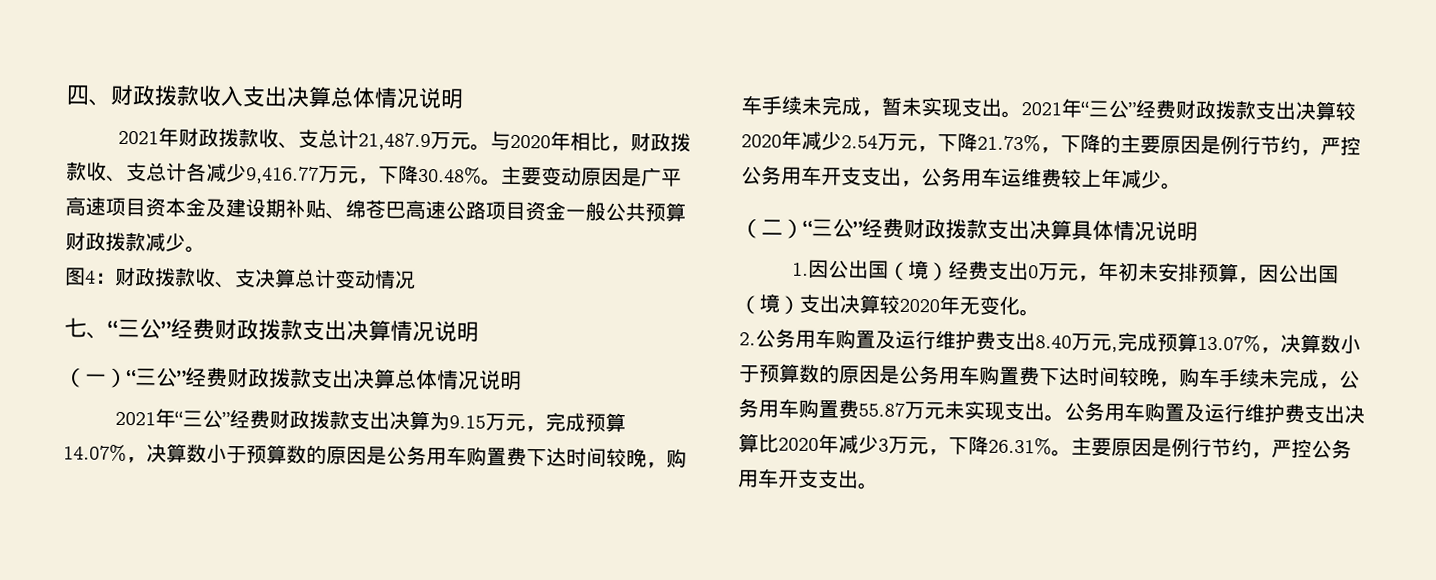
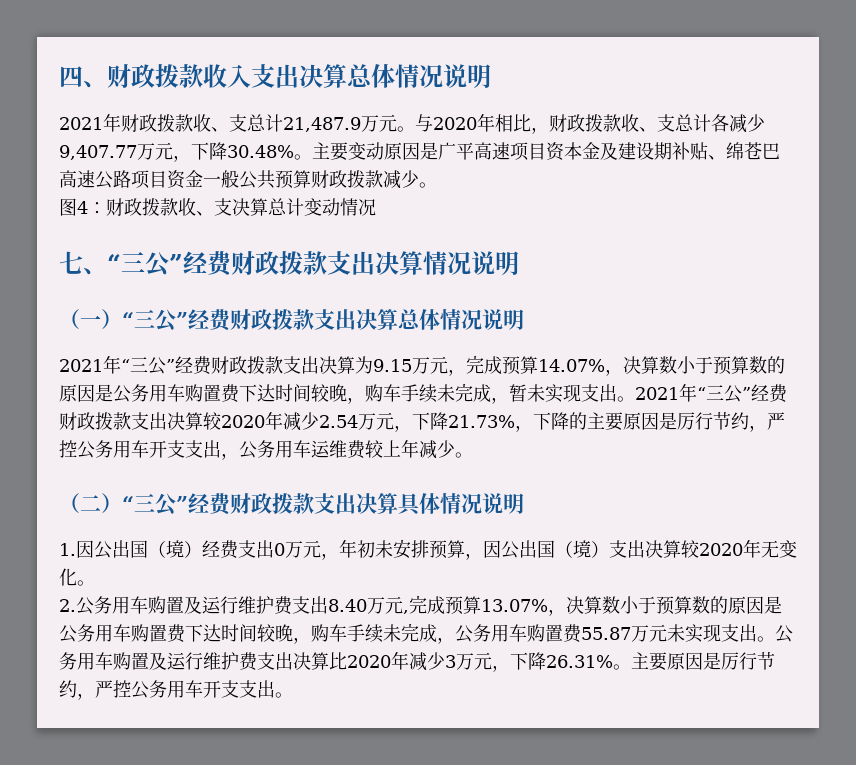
- 与2020年相比，财政拨款收、支总计各减少9,416.77万元，下降30.48%。
+ 与2020年相比，财政拨款收、支总计各减少9,407.77万元，下降30.48%。
- 2021年“三公”经费财政拨款支出决算较2020年减少2.54万元，下降21.73%，下降的主要原因是例行节约，严控公务用车开支支出，公务用车运维费较上年减少。
+ 2021年“三公”经费财政拨款支出决算较2020年减少2.54万元，下降21.73%，下降的主要原因是厉行节约，严控公务用车开支支出，公务用车运维费较上年减少。
- 主要原因是例行节约，严控公务用车开支支出。
+ 主要原因是厉行节约，严控公务用车开支支出。

